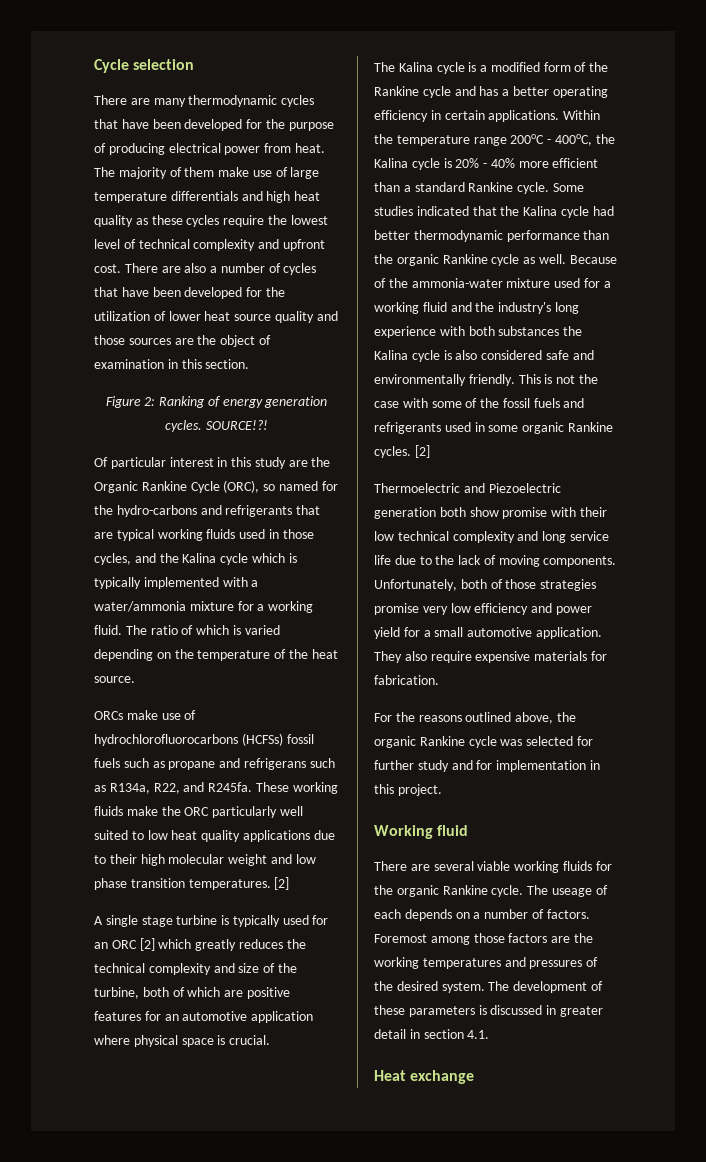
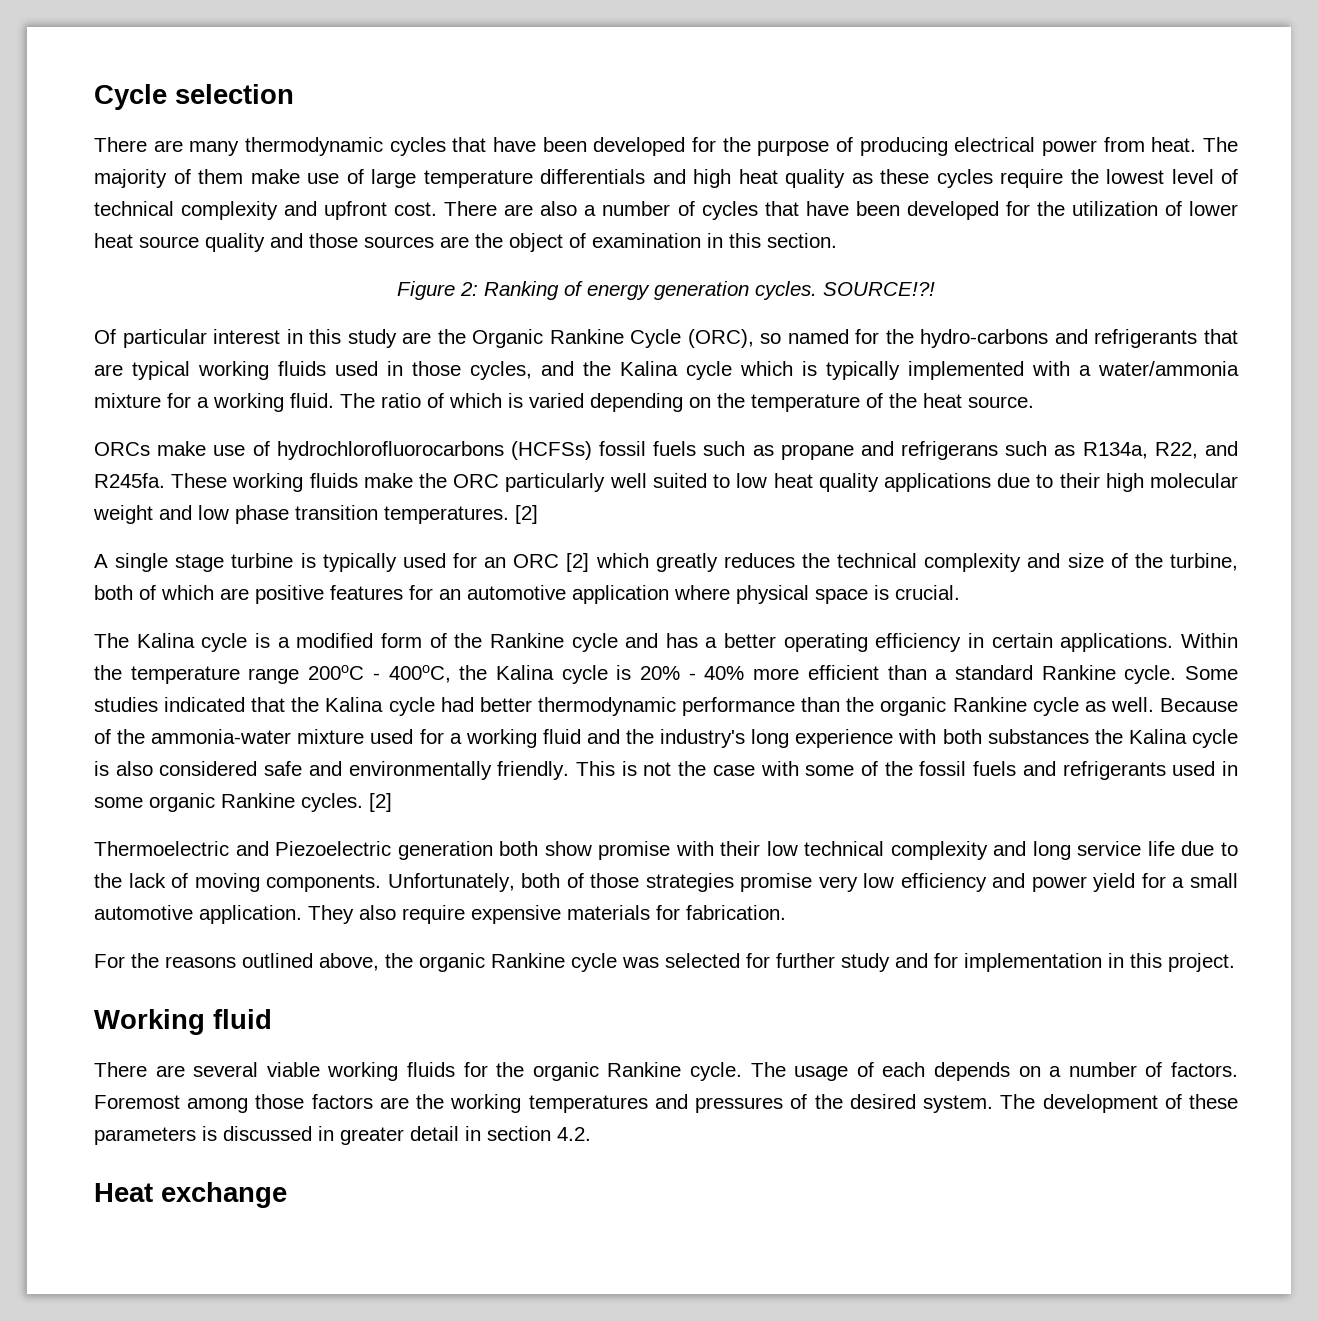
- The useage of each depends on a number of factors.
+ The usage of each depends on a number of factors.
- The development of these parameters is discussed in greater detail in section 4.1.
+ The development of these parameters is discussed in greater detail in section 4.2.

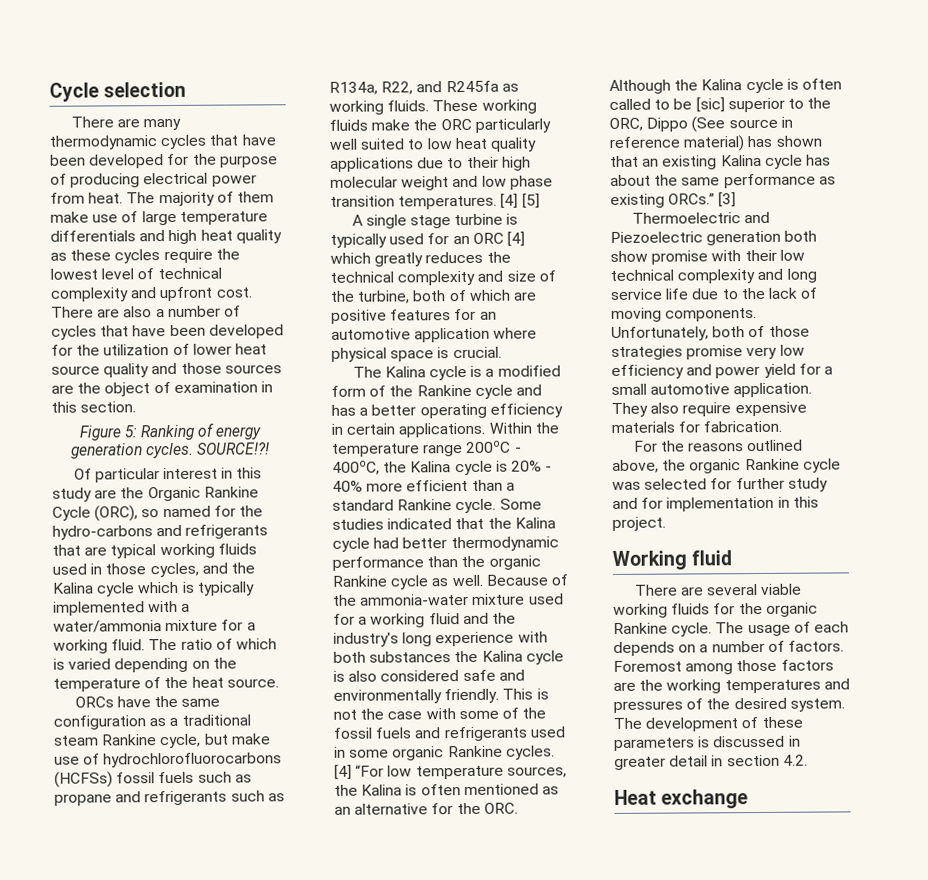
- Figure 2: Ranking of energy generation cycles.
+ Figure 5: Ranking of energy generation cycles.
- ORCs make use of hydrochlorofluorocarbons (HCFSs) fossil fuels such as propane and refrigerans such as R134a, R22, and R245fa.
+ ORCs have the same configuration as a traditional steam Rankine cycle, but make use of hydrochlorofluorocarbons (HCFSs) fossil fuels such as propane and refrigerants such as R134a, R22, and R245fa as working fluids.
- These working fluids make the ORC particularly well suited to low heat quality applications due to their high molecular weight and low phase transition temperatures. [2]
+ These working fluids make the ORC particularly well suited to low heat quality applications due to their high molecular weight and low phase transition temperatures. [4] [5]
- A single stage turbine is typically used for an ORC [2] which greatly reduces the technical complexity and size of the turbine, both of which are positive features for an automotive application where physical space is crucial.
+ A single stage turbine is typically used for an ORC [4] which greatly reduces the technical complexity and size of the turbine, both of which are positive features for an automotive application where physical space is crucial.
- This is not the case with some of the fossil fuels and refrigerants used in some organic Rankine cycles. [2]
+ This is not the case with some of the fossil fuels and refrigerants used in some organic Rankine cycles. [4] “For low temperature sources, the Kalina is often mentioned as an alternative for the ORC. Although the Kalina cycle is often called to be [sic] superior to the ORC, Dippo (See source in reference material) has shown that an existing Kalina cycle has about the same performance as existing ORCs.” [3]

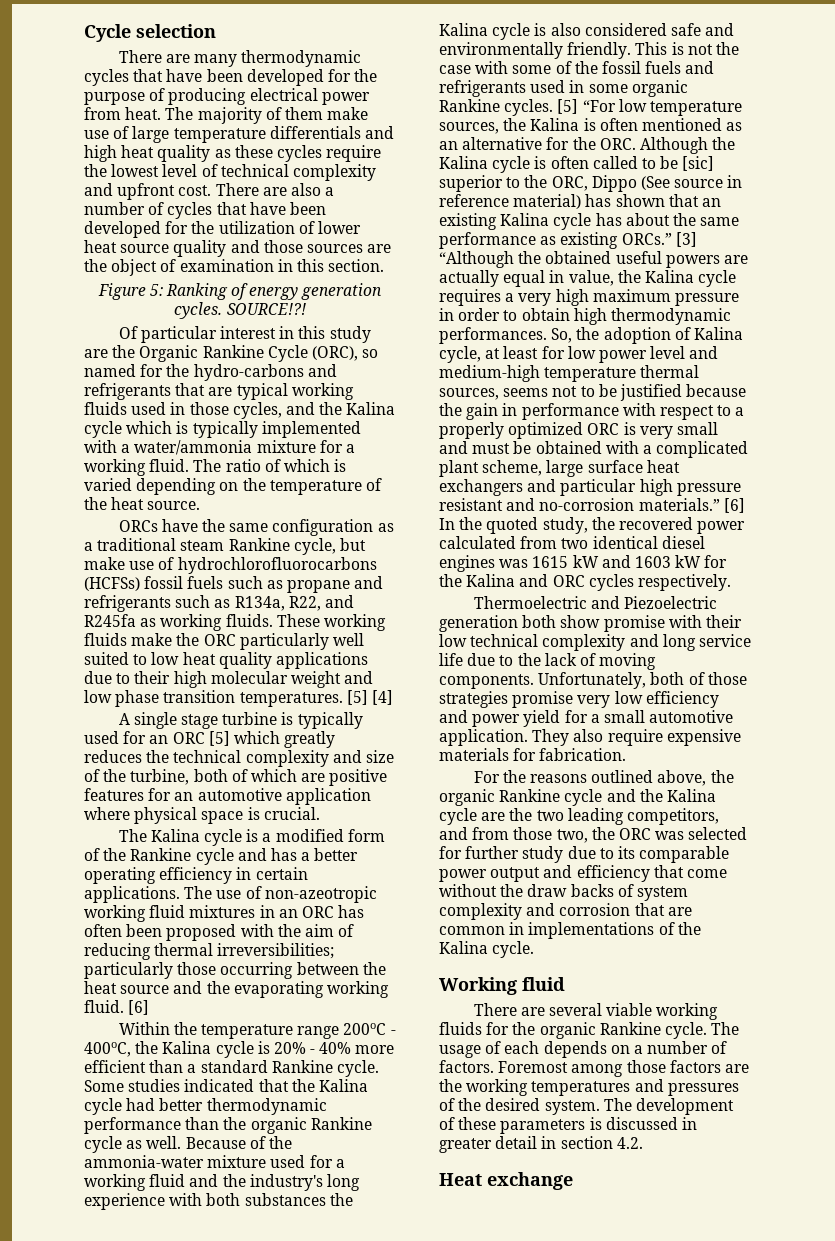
- [4] [5]
+ [5] [4]
- A single stage turbine is typically used for an ORC [4] which greatly reduces the technical complexity and size of the turbine, both of which are positive features for an automotive application where physical space is crucial.
+ A single stage turbine is typically used for an ORC [5] which greatly reduces the technical complexity and size of the turbine, both of which are positive features for an automotive application where physical space is crucial.
- The Kalina cycle is a modified form of the Rankine cycle and has a better operating efficiency in certain applications. Within the temperature range 200oC - 400oC, the Kalina cycle is 20% - 40% more efficient than a standard Rankine cycle.
+ The Kalina cycle is a modified form of the Rankine cycle and has a better operating efficiency in certain applications. The use of non-azeotropic working fluid mixtures in an ORC has often been proposed with the aim of reducing thermal irreversibilities; particularly those occurring between the heat source and the evaporating working fluid. [6]
+ Within the temperature range 200oC - 400oC, the Kalina cycle is 20% - 40% more efficient than a standard Rankine cycle.
- [4] “For low temperature sources, the Kalina is often mentioned as an alternative for the ORC. Although the Kalina cycle is often called to be [sic] superior to the ORC, Dippo (See source in reference material) has shown that an existing Kalina cycle has about the same performance as existing ORCs.”
+ [5] “For low temperature sources, the Kalina is often mentioned as an alternative for the ORC. Although the Kalina cycle is often called to be [sic] superior to the ORC, Dippo (See source in reference material) has shown that an existing Kalina cycle has about the same performance as existing ORCs.”
- [3]
+ [3] “Although the obtained useful powers are actually equal in value, the Kalina cycle requires a very high maximum pressure in order to obtain high thermodynamic performances. So, the adoption of Kalina cycle, at least for low power level and medium-high temperature thermal sources, seems not to be justified because the gain in performance with respect to a properly optimized ORC is very small and must be obtained with a complicated plant scheme, large surface heat exchangers and particular high pressure resistant and no-corrosion materials.” [6] In the quoted study, the recovered power calculated from two identical diesel engines was 1615 kW and 1603 kW for the Kalina and ORC cycles respectively.
- For the reasons outlined above, the organic Rankine cycle was selected for further study and for implementation in this project.
+ For the reasons outlined above, the organic Rankine cycle and the Kalina cycle are the two leading competitors, and from those two, the ORC was selected for further study due to its comparable power output and efficiency that come without the draw backs of system complexity and corrosion that are common in implementations of the Kalina cycle.

